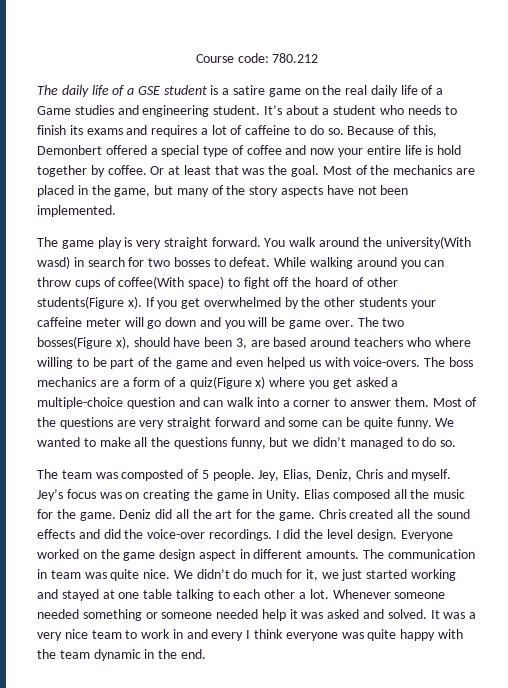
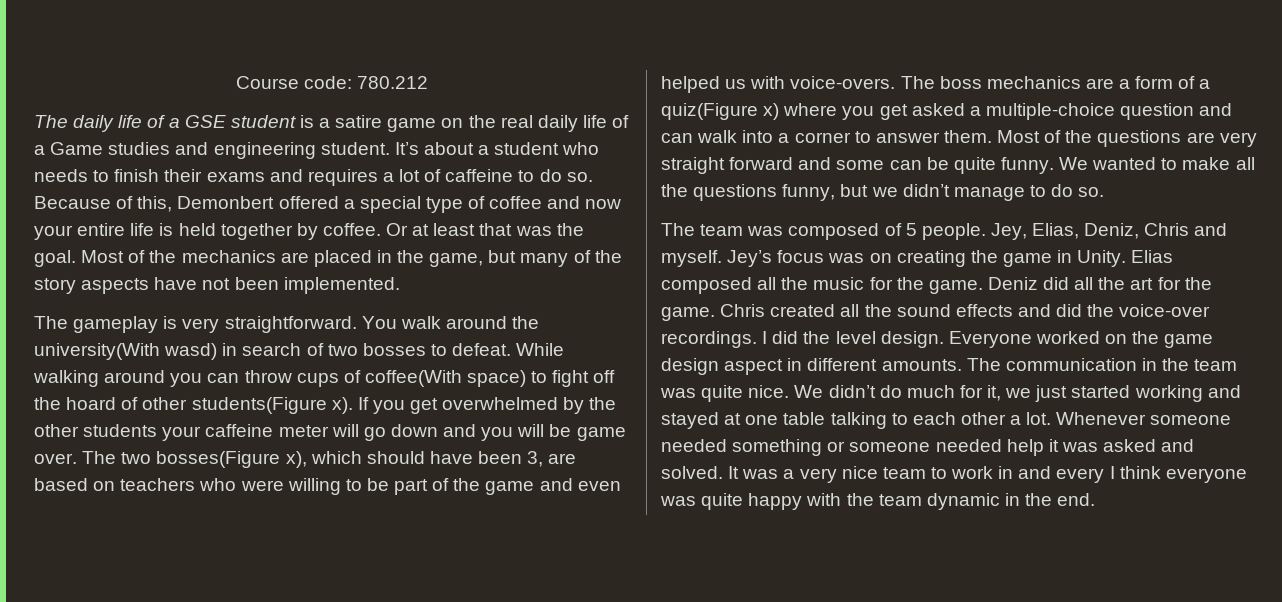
- It’s about a student who needs to finish its exams and requires a lot of caffeine to do so.
+ It’s about a student who needs to finish their exams and requires a lot of caffeine to do so.
- Because of this, Demonbert offered a special type of coffee and now your entire life is hold together by coffee.
+ Because of this, Demonbert offered a special type of coffee and now your entire life is held together by coffee.
- The game play is very straight forward.
+ The gameplay is very straightforward.
- You walk around the university(With wasd) in search for two bosses to defeat.
+ You walk around the university(With wasd) in search of two bosses to defeat.
- The two bosses(Figure x), should have been 3, are based around teachers who where willing to be part of the game and even helped us with voice-overs.
+ The two bosses(Figure x), which should have been 3, are based on teachers who were willing to be part of the game and even helped us with voice-overs.
- We wanted to make all the questions funny, but we didn’t managed to do so.
+ We wanted to make all the questions funny, but we didn’t manage to do so.
- The team was composted of 5 people.
+ The team was composed of 5 people.
- The communication in team was quite nice.
+ The communication in the team was quite nice.

